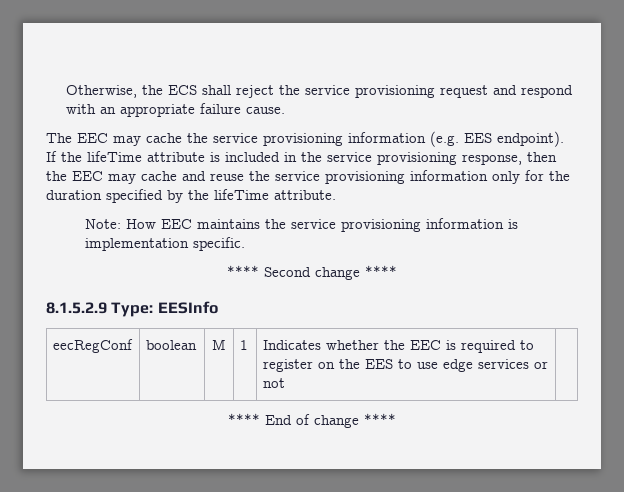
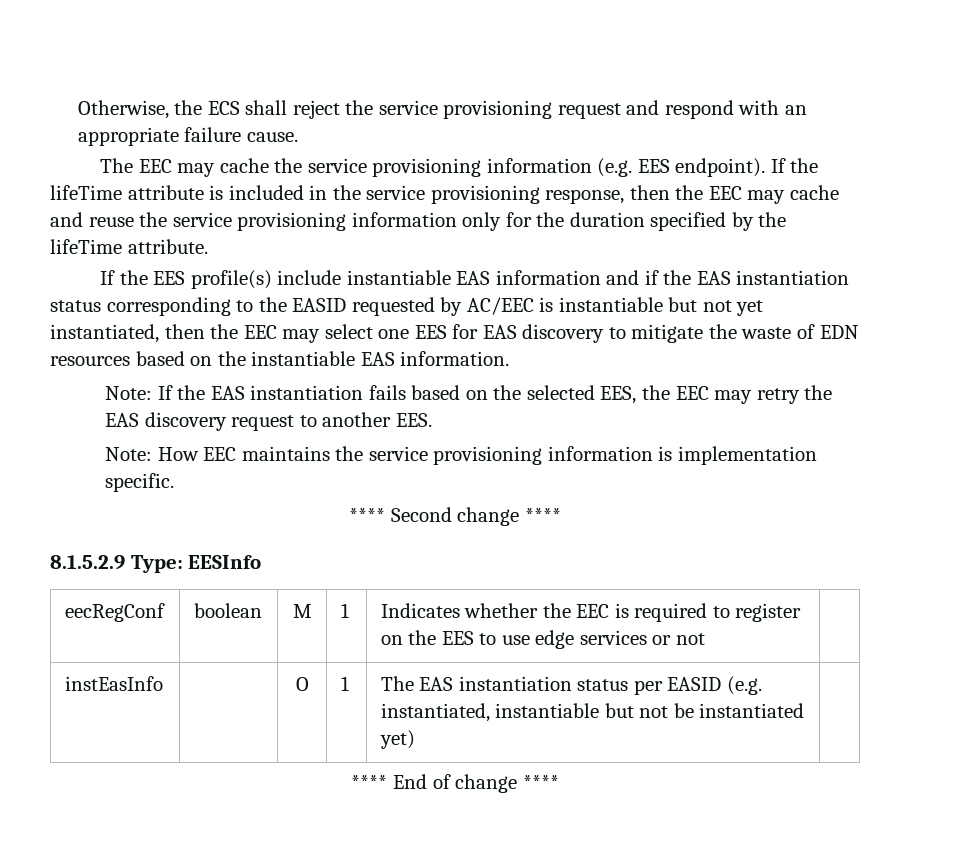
+ If the EES profile(s) include instantiable EAS information and if the EAS instantiation status corresponding to the EASID requested by AC/EEC is instantiable but not yet instantiated, then the EEC may select one EES for EAS discovery to mitigate the waste of EDN resources based on the instantiable EAS information.
+ Note: If the EAS instantiation fails based on the selected EES, the EEC may retry the EAS discovery request to another EES.
+ instEasInfo | | O | 1 | The EAS instantiation status per EASID (e.g. instantiated, instantiable but not be instantiated yet) |

